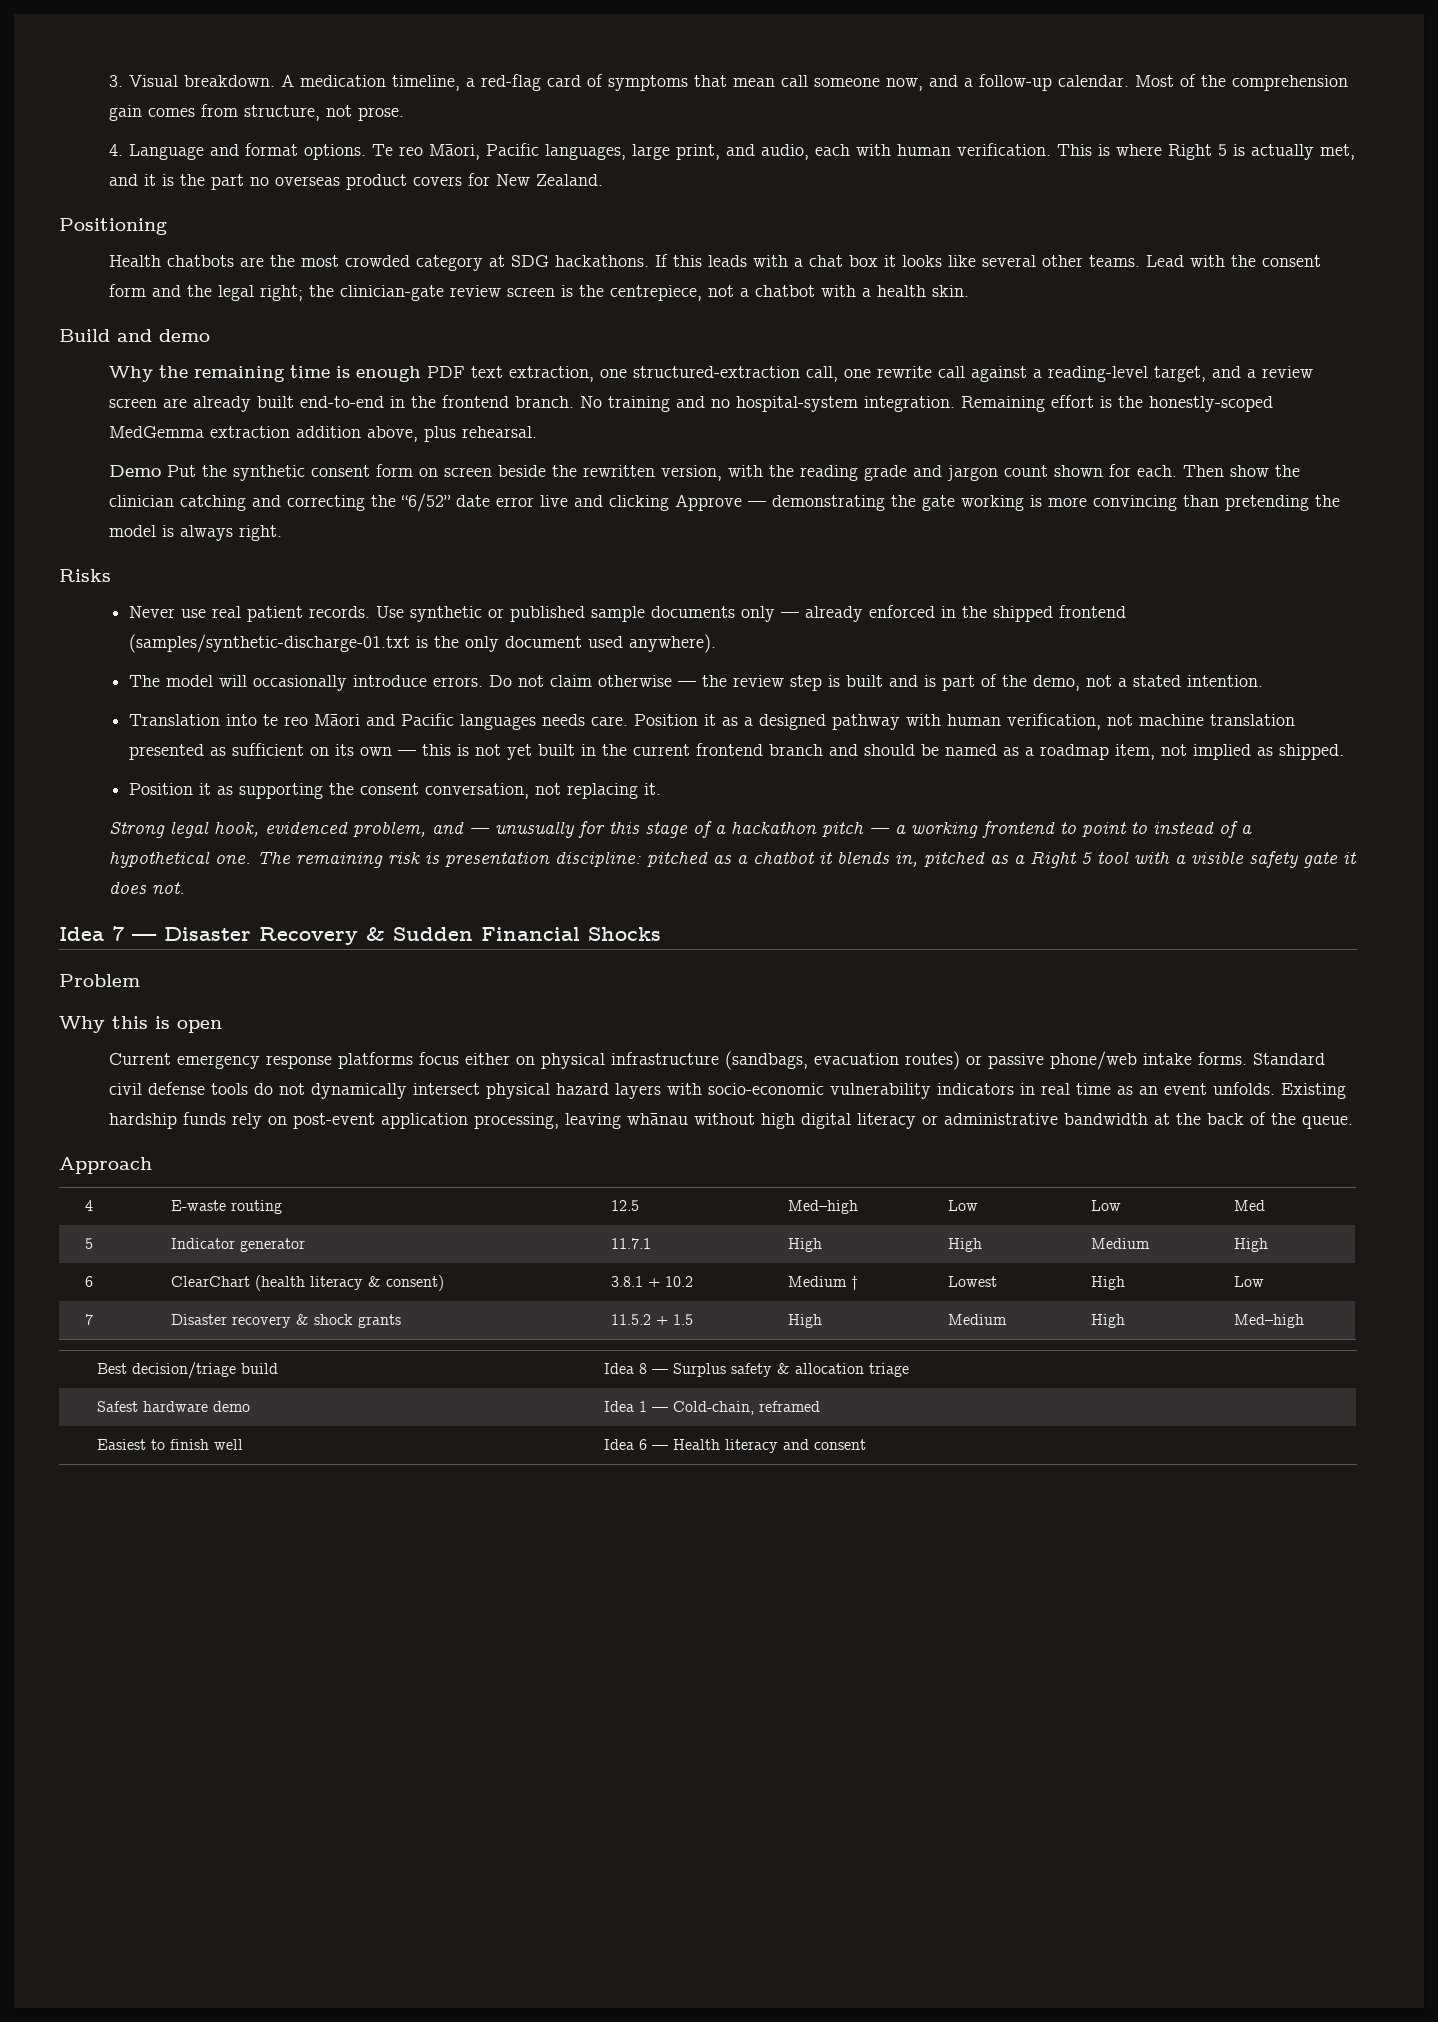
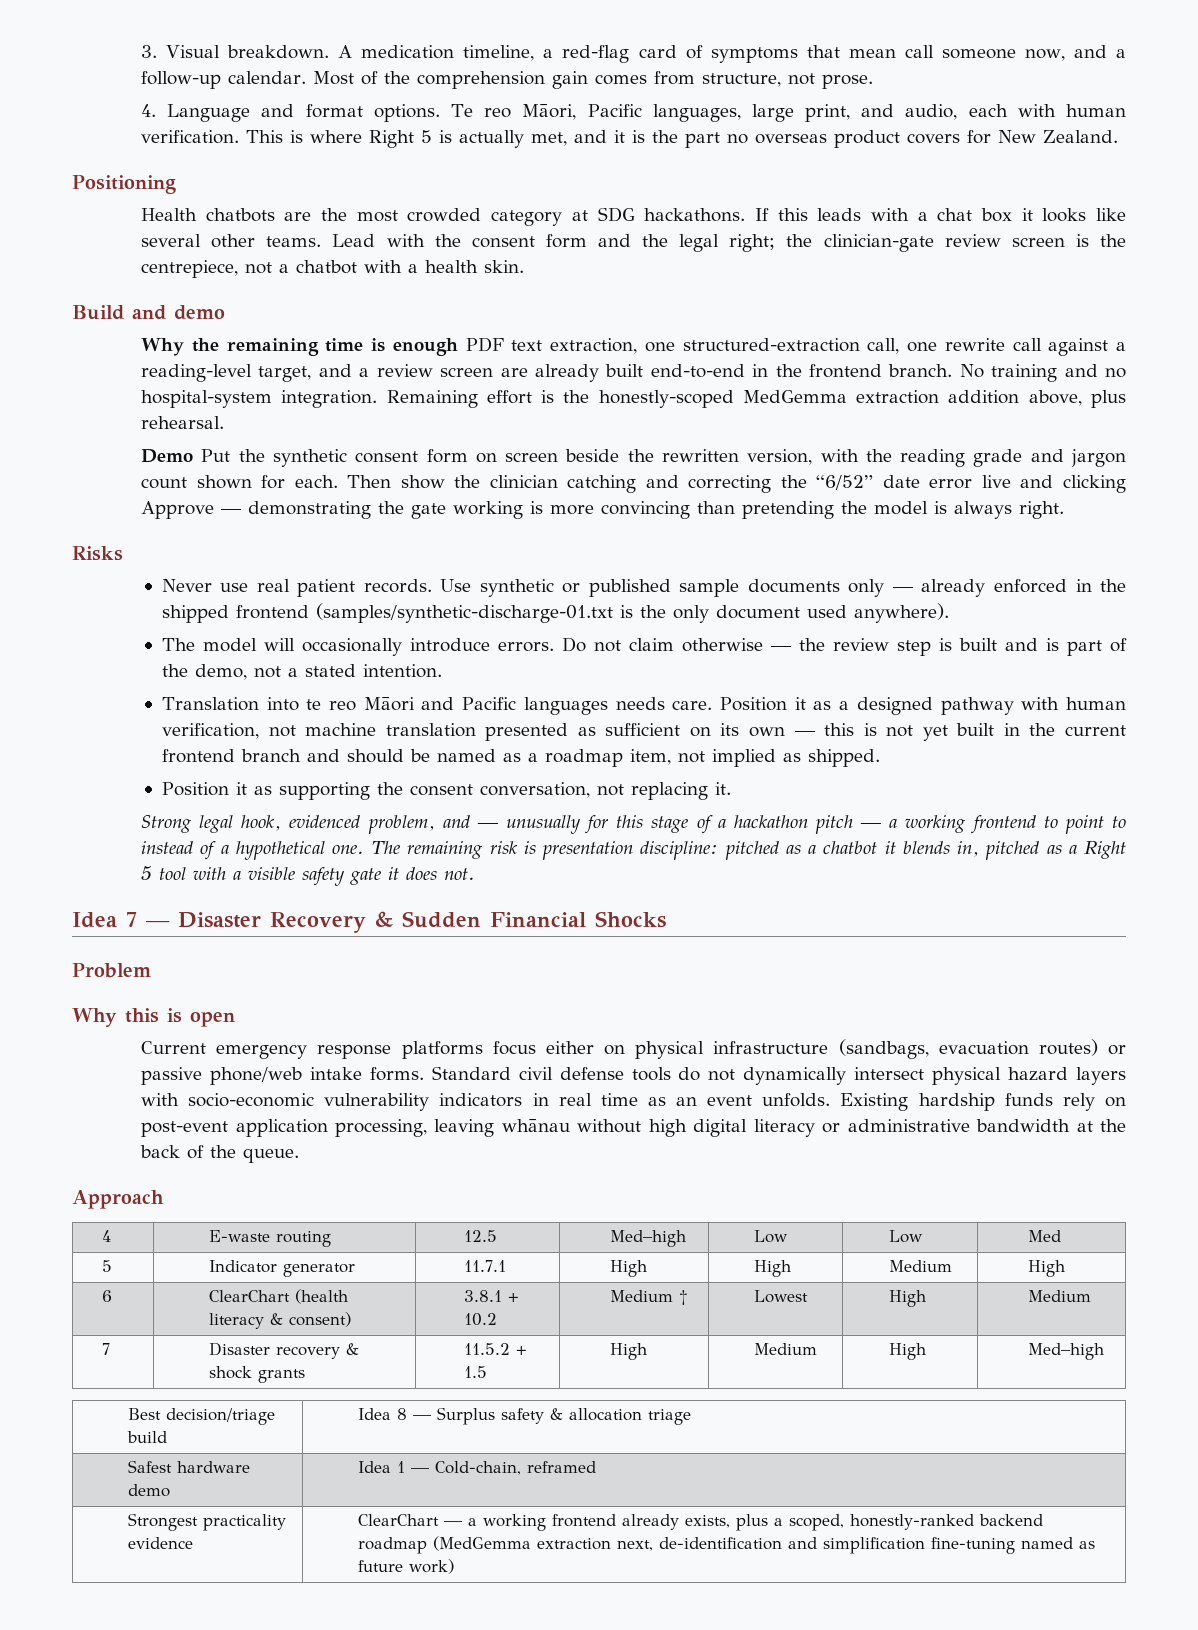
- 6 | ClearChart (health literacy & consent) | 3.8.1 + 10.2 | Medium † | Lowest | High | Low
+ 6 | ClearChart (health literacy & consent) | 3.8.1 + 10.2 | Medium † | Lowest | High | Medium
- Easiest to finish well | Idea 6 — Health literacy and consent
+ Strongest practicality evidence | ClearChart — a working frontend already exists, plus a scoped, honestly-ranked backend roadmap (MedGemma extraction next, de-identification and simplification fine-tuning named as future work)

